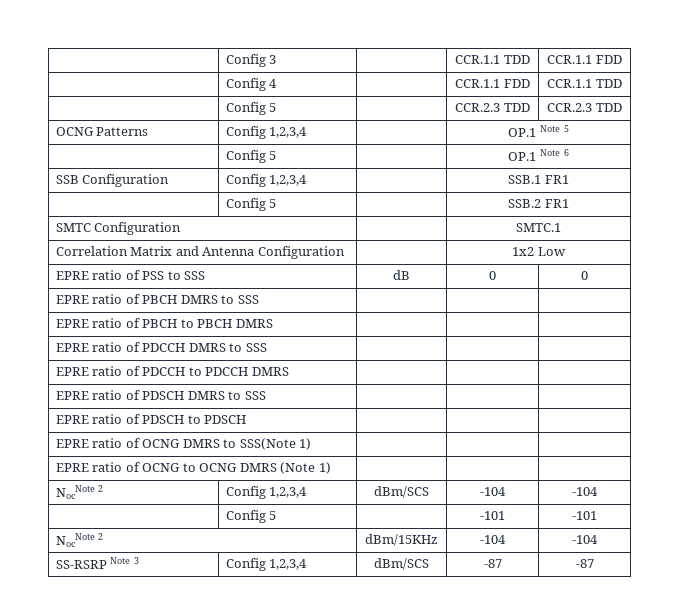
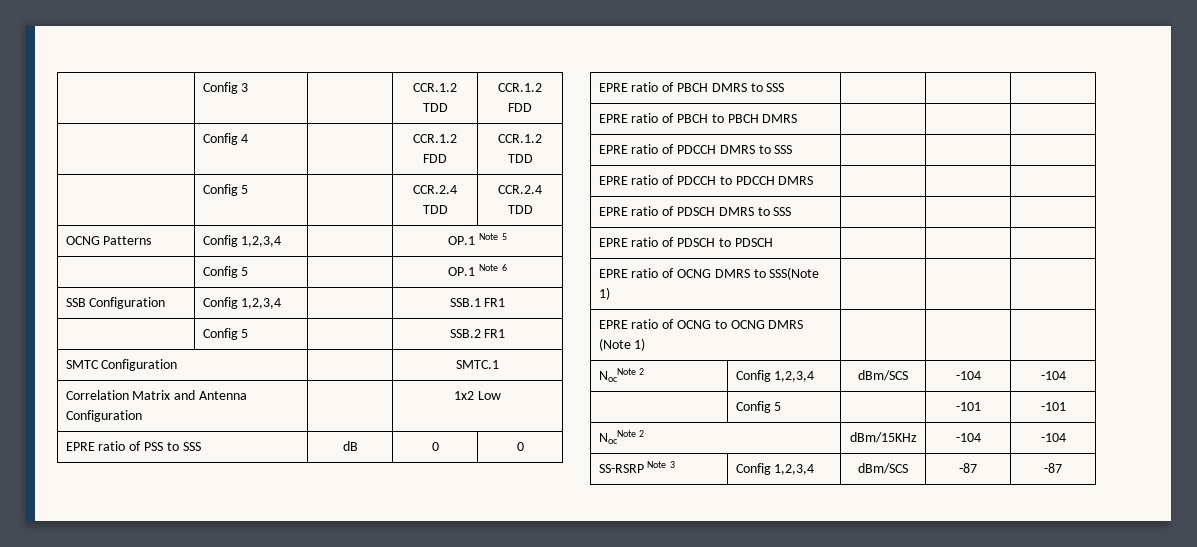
- | Config 3 | | CCR.1.1 TDD | CCR.1.1 FDD
+ | Config 3 | | CCR.1.2 TDD | CCR.1.2 FDD
- | Config 4 | | CCR.1.1 FDD | CCR.1.1 TDD
+ | Config 4 | | CCR.1.2 FDD | CCR.1.2 TDD
- | Config 5 | | CCR.2.3 TDD | CCR.2.3 TDD
+ | Config 5 | | CCR.2.4 TDD | CCR.2.4 TDD

